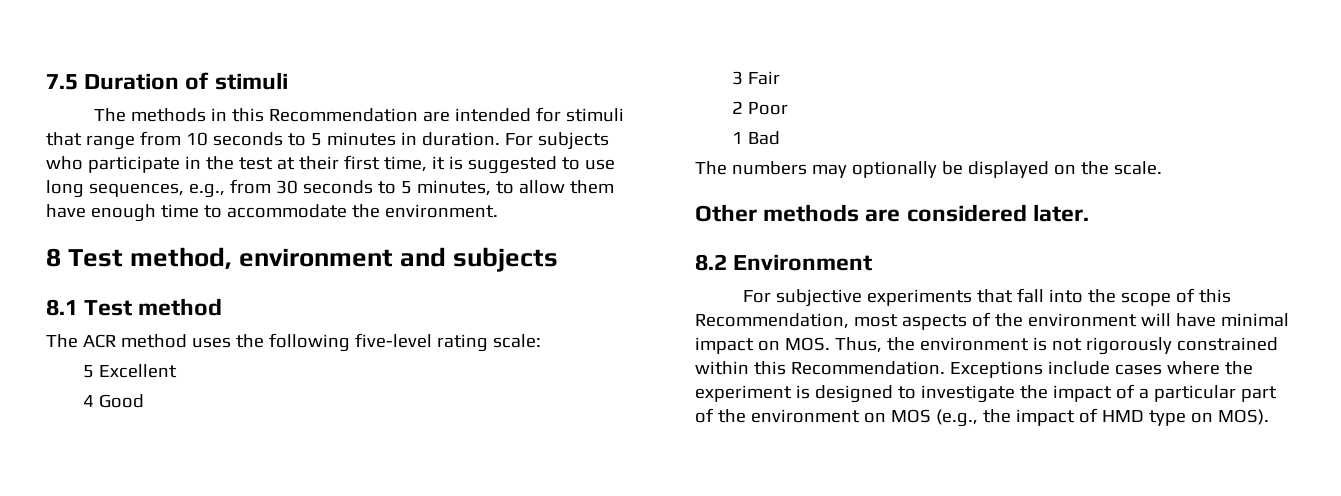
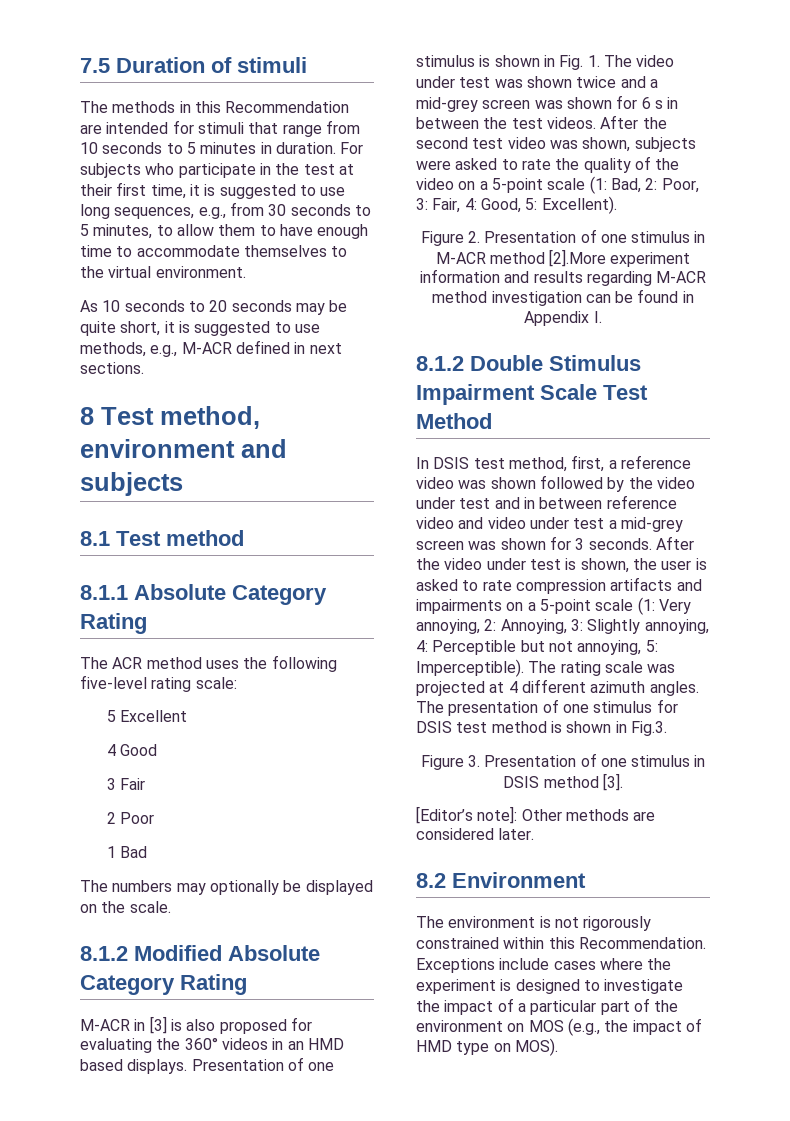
- For subjects who participate in the test at their first time, it is suggested to use long sequences, e.g., from 30 seconds to 5 minutes, to allow them have enough time to accommodate the environment.
+ For subjects who participate in the test at their first time, it is suggested to use long sequences, e.g., from 30 seconds to 5 minutes, to allow them to have enough time to accommodate themselves to the virtual environment.
+ As 10 seconds to 20 seconds may be quite short, it is suggested to use methods, e.g., M-ACR defined in next sections.
+ 8.1.1 Absolute Category Rating
- Other methods are considered later.
+ 8.1.2 Modified Absolute Category Rating
+ M-ACR in [3] is also proposed for evaluating the 360° videos in an HMD based displays. Presentation of one stimulus is shown in Fig. 1. The video under test was shown twice and a mid-grey screen was shown for 6 s in between the test videos. After the second test video was shown, subjects were asked to rate the quality of the video on a 5-point scale (1: Bad, 2: Poor, 3: Fair, 4: Good, 5: Excellent).
+ Figure 2. Presentation of one stimulus in M-ACR method [2].More experiment information and results regarding M-ACR method investigation can be found in Appendix I.
+ 8.1.2 Double Stimulus Impairment Scale Test Method
+ In DSIS test method, first, a reference video was shown followed by the video under test and in between reference video and video under test a mid-grey screen was shown for 3 seconds. After the video under test is shown, the user is asked to rate compression artifacts and impairments on a 5-point scale (1: Very annoying, 2: Annoying, 3: Slightly annoying, 4: Perceptible but not annoying, 5: Imperceptible). The rating scale was projected at 4 different azimuth angles. The presentation of one stimulus for DSIS test method is shown in Fig.3.
+ Figure 3. Presentation of one stimulus in DSIS method [3].
+ [Editor’s note]: Other methods are considered later.
- For subjective experiments that fall into the scope of this Recommendation, most aspects of the environment will have minimal impact on MOS. Thus, the environment is not rigorously constrained within this Recommendation.
+ The environment is not rigorously constrained within this Recommendation.

